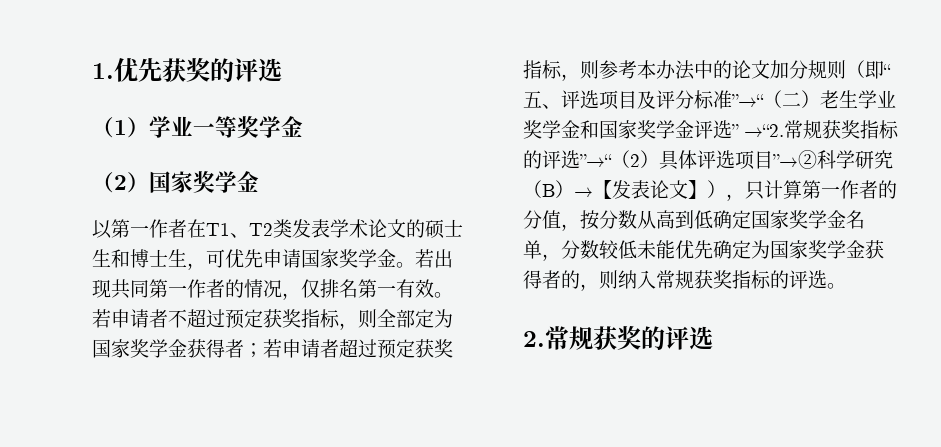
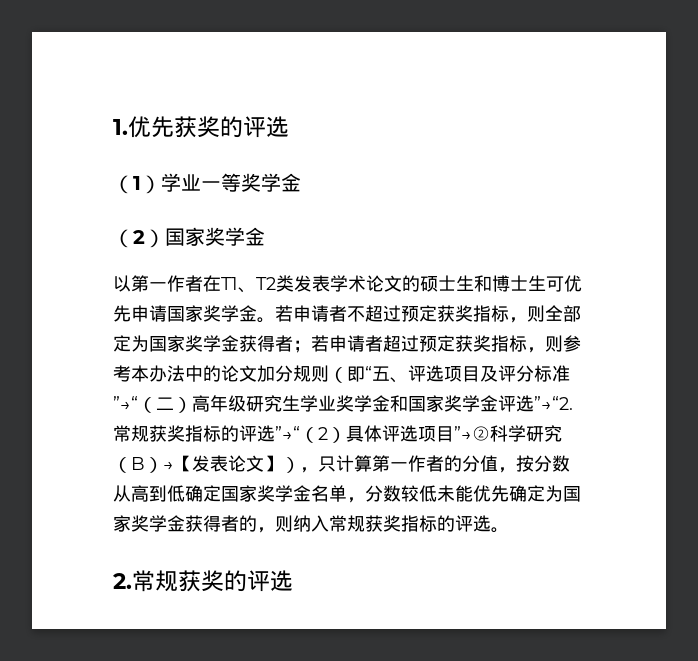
- 以第一作者在T1、T2类发表学术论文的硕士生和博士生，可优先申请国家奖学金。
+ 以第一作者在T1、T2类发表学术论文的硕士生和博士生可优先申请国家奖学金。
- 若出现共同第一作者的情况，仅排名第一有效。若申请者不超过预定获奖指标，则全部定为国家奖学金获得者；若申请者超过预定获奖指标，则参考本办法中的论文加分规则（即“五、评选项目及评分标准”→“（二）老生学业奖学金和国家奖学金评选” →“2.
+ 若申请者不超过预定获奖指标，则全部定为国家奖学金获得者；若申请者超过预定获奖指标，则参考本办法中的论文加分规则（即“五、评选项目及评分标准”→“（二）高年级研究生学业奖学金和国家奖学金评选”→“2.

